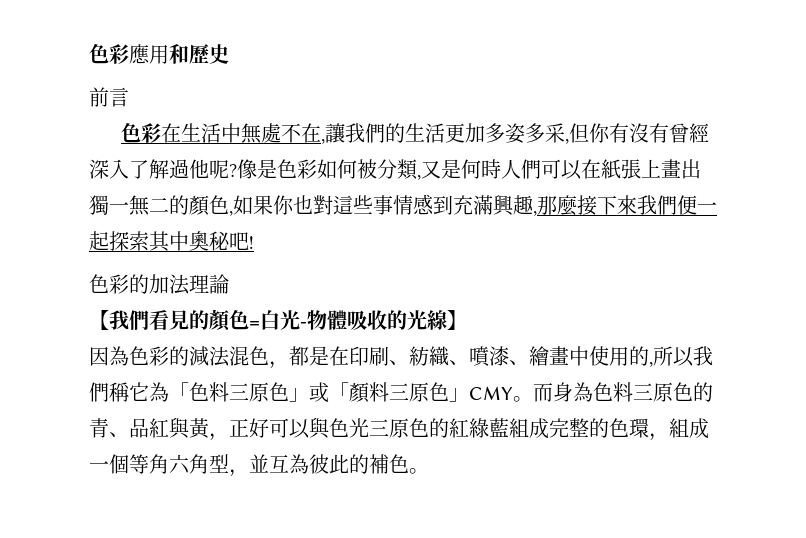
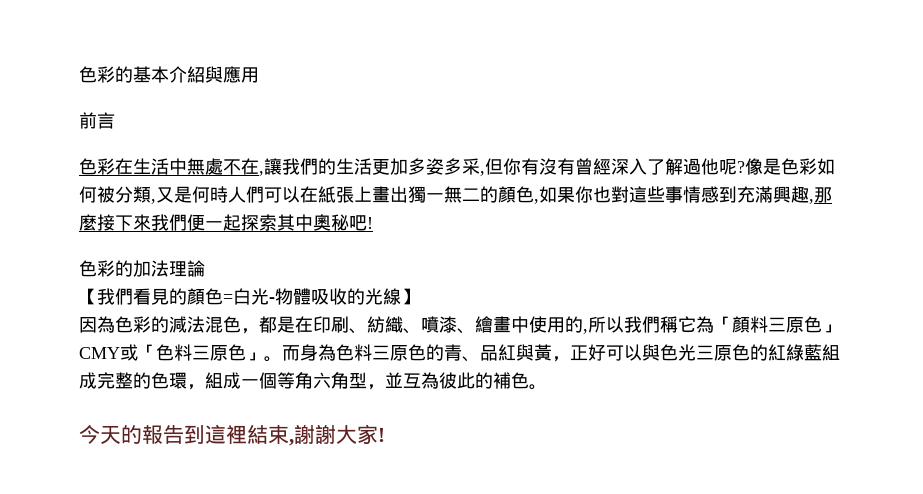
- 色彩應用和歷史
+ 色彩的基本介紹與應用
- 因為色彩的減法混色，都是在印刷、紡織、噴漆、繪畫中使用的,所以我們稱它為「色料三原色」或「顏料三原色」CMY。
+ 因為色彩的減法混色，都是在印刷、紡織、噴漆、繪畫中使用的,所以我們稱它為「顏料三原色」CMY或「色料三原色」。
+ 今天的報告到這裡結束,謝謝大家!

